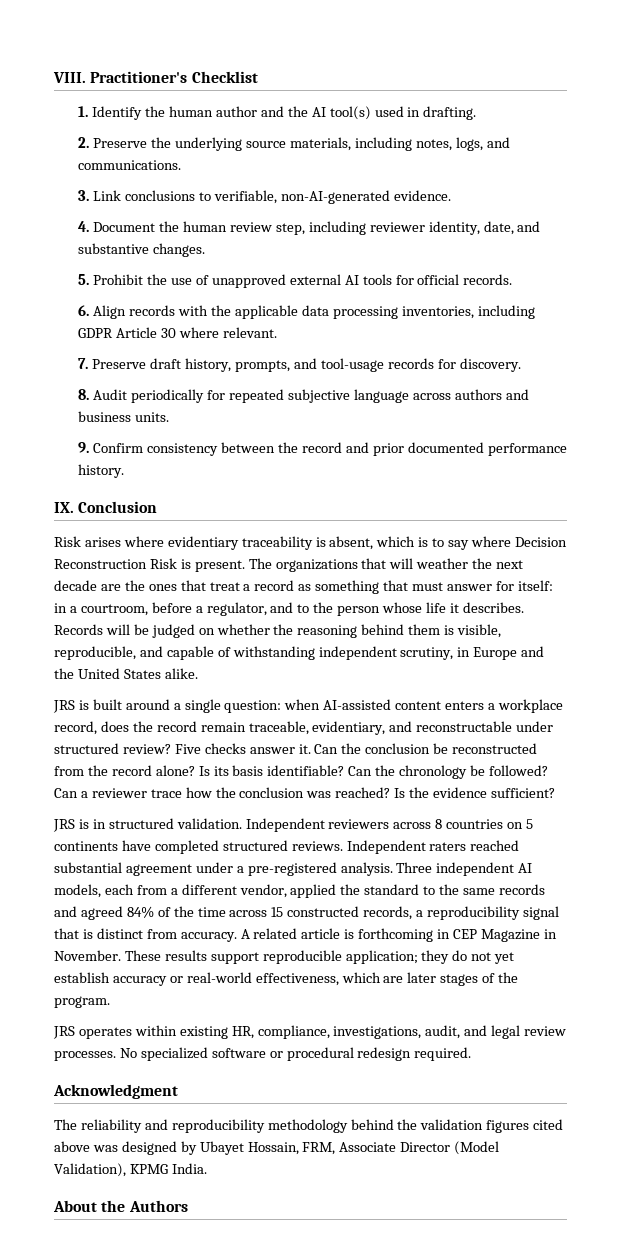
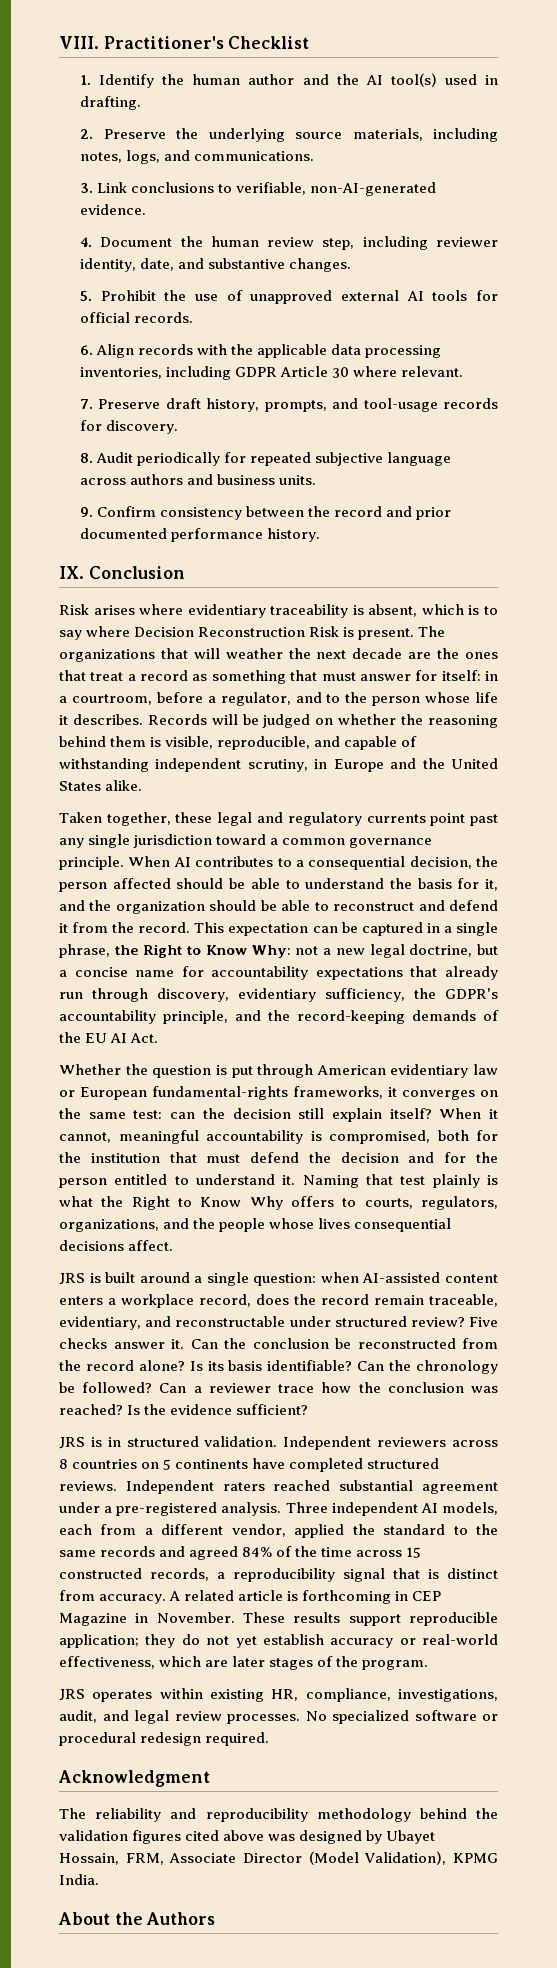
+ Taken together, these legal and regulatory currents point past any single jurisdiction toward a common governance principle. When AI contributes to a consequential decision, the person affected should be able to understand the basis for it, and the organization should be able to reconstruct and defend it from the record. This expectation can be captured in a single phrase, the Right to Know Why: not a new legal doctrine, but a concise name for accountability expectations that already run through discovery, evidentiary sufficiency, the GDPR's accountability principle, and the record-keeping demands of the EU AI Act.
+ Whether the question is put through American evidentiary law or European fundamental-rights frameworks, it converges on the same test: can the decision still explain itself? When it cannot, meaningful accountability is compromised, both for the institution that must defend the decision and for the person entitled to understand it. Naming that test plainly is what the Right to Know Why offers to courts, regulators, organizations, and the people whose lives consequential decisions affect.

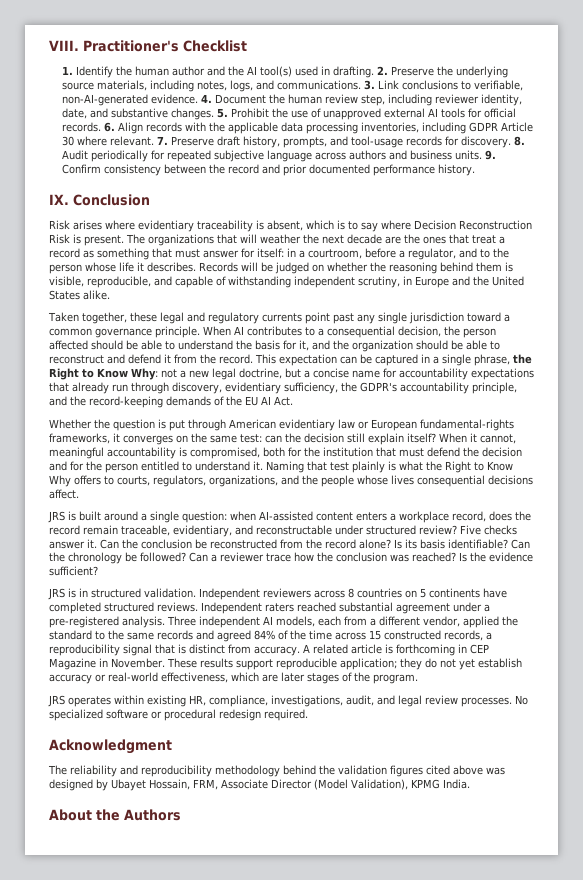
- 1. Identify the human author and the AI tool(s) used in drafting.
- 2. Preserve the underlying source materials, including notes, logs, and communications.
- 3. Link conclusions to verifiable, non-AI-generated evidence.
- 4. Document the human review step, including reviewer identity, date, and substantive changes.
- 5. Prohibit the use of unapproved external AI tools for official records.
- 6. Align records with the applicable data processing inventories, including GDPR Article 30 where relevant.
- 7. Preserve draft history, prompts, and tool-usage records for discovery.
- 8. Audit periodically for repeated subjective language across authors and business units.
- 9. Confirm consistency between the record and prior documented performance history.
+ 1. Identify the human author and the AI tool(s) used in drafting. 2. Preserve the underlying source materials, including notes, logs, and communications. 3. Link conclusions to verifiable, non-AI-generated evidence. 4. Document the human review step, including reviewer identity, date, and substantive changes. 5. Prohibit the use of unapproved external AI tools for official records. 6. Align records with the applicable data processing inventories, including GDPR Article 30 where relevant. 7. Preserve draft history, prompts, and tool-usage records for discovery. 8. Audit periodically for repeated subjective language across authors and business units. 9. Confirm consistency between the record and prior documented performance history.

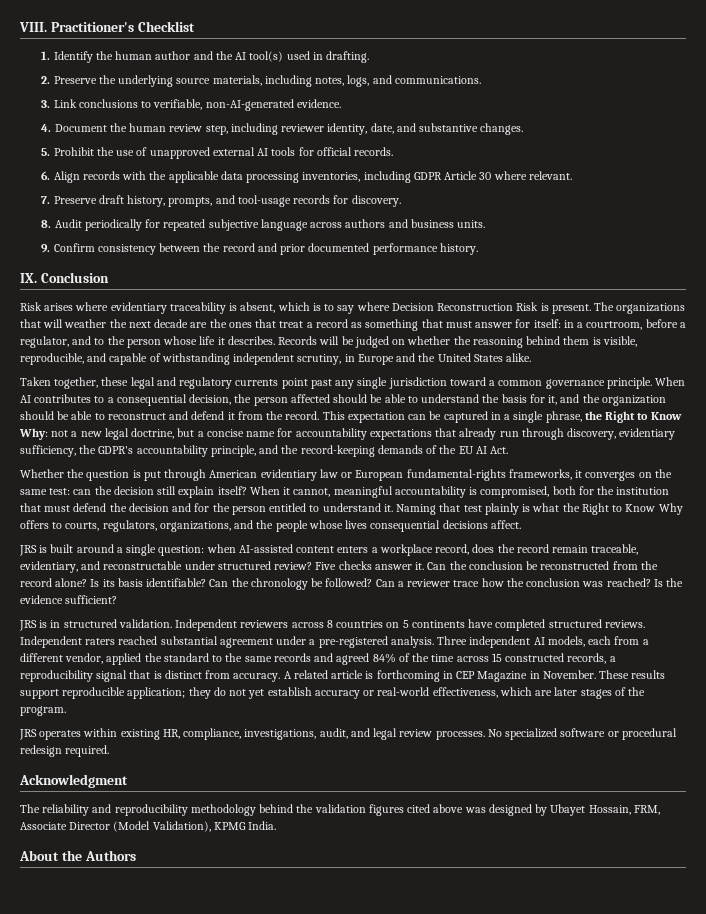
- 1. Identify the human author and the AI tool(s) used in drafting. 2. Preserve the underlying source materials, including notes, logs, and communications. 3. Link conclusions to verifiable, non-AI-generated evidence. 4. Document the human review step, including reviewer identity, date, and substantive changes. 5. Prohibit the use of unapproved external AI tools for official records. 6. Align records with the applicable data processing inventories, including GDPR Article 30 where relevant. 7. Preserve draft history, prompts, and tool-usage records for discovery. 8. Audit periodically for repeated subjective language across authors and business units. 9. Confirm consistency between the record and prior documented performance history.
+ 1. Identify the human author and the AI tool(s) used in drafting.
+ 2. Preserve the underlying source materials, including notes, logs, and communications.
+ 3. Link conclusions to verifiable, non-AI-generated evidence.
+ 4. Document the human review step, including reviewer identity, date, and substantive changes.
+ 5. Prohibit the use of unapproved external AI tools for official records.
+ 6. Align records with the applicable data processing inventories, including GDPR Article 30 where relevant.
+ 7. Preserve draft history, prompts, and tool-usage records for discovery.
+ 8. Audit periodically for repeated subjective language across authors and business units.
+ 9. Confirm consistency between the record and prior documented performance history.

